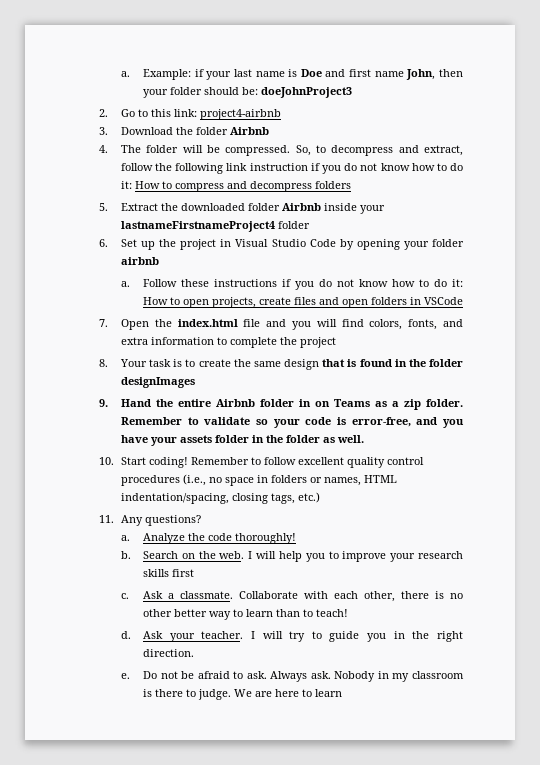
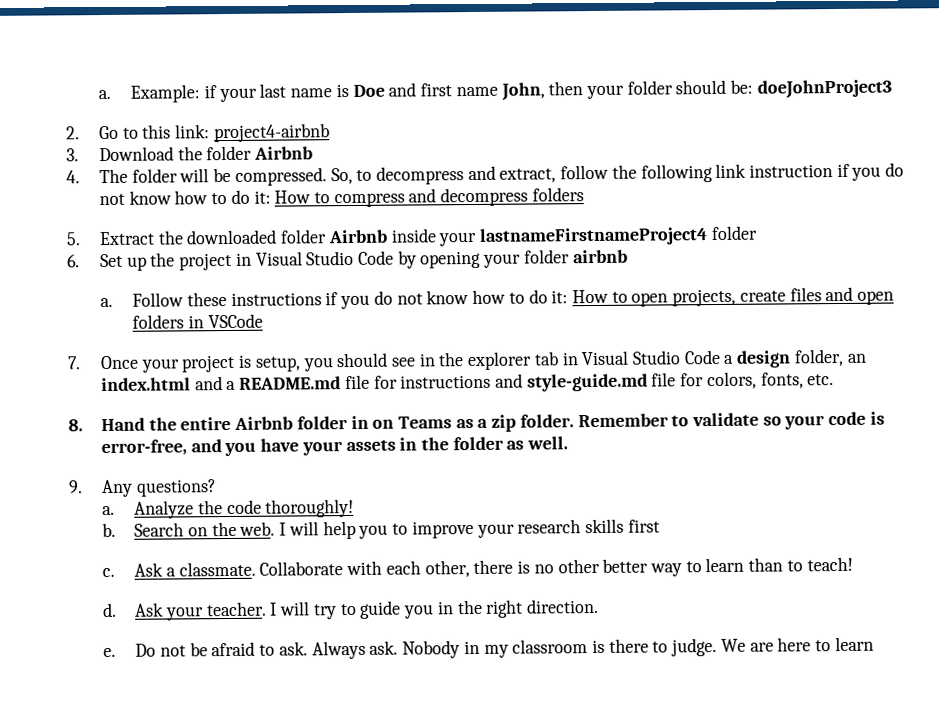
- 7. Open the index.html file and you will find colors, fonts, and extra information to complete the project
- 8. Your task is to create the same design that is found in the folder designImages
- 9. Hand the entire Airbnb folder in on Teams as a zip folder.
+ 7. Once your project is setup, you should see in the explorer tab in Visual Studio Code a design folder, an index.html and a README.md file for instructions and style-guide.md file for colors, fonts, etc.
+ 8. Hand the entire Airbnb folder in on Teams as a zip folder.
- Remember to validate so your code is error-free, and you have your assets folder in the folder as well.
+ Remember to validate so your code is error-free, and you have your assets in the folder as well.
- 10. Start coding! Remember to follow excellent quality control procedures (i.e., no space in folders or names, HTML indentation/spacing, closing tags, etc.)
- 11. Any questions?
+ 9. Any questions?

